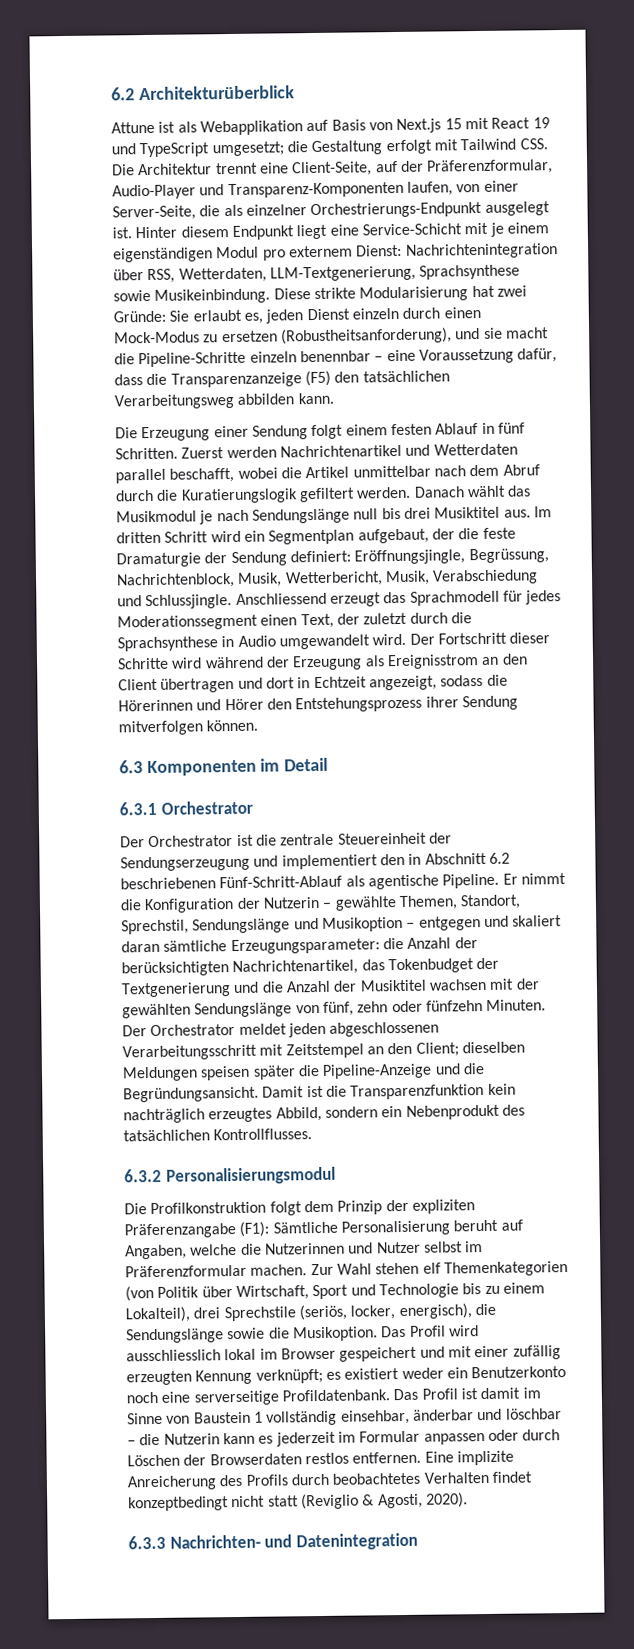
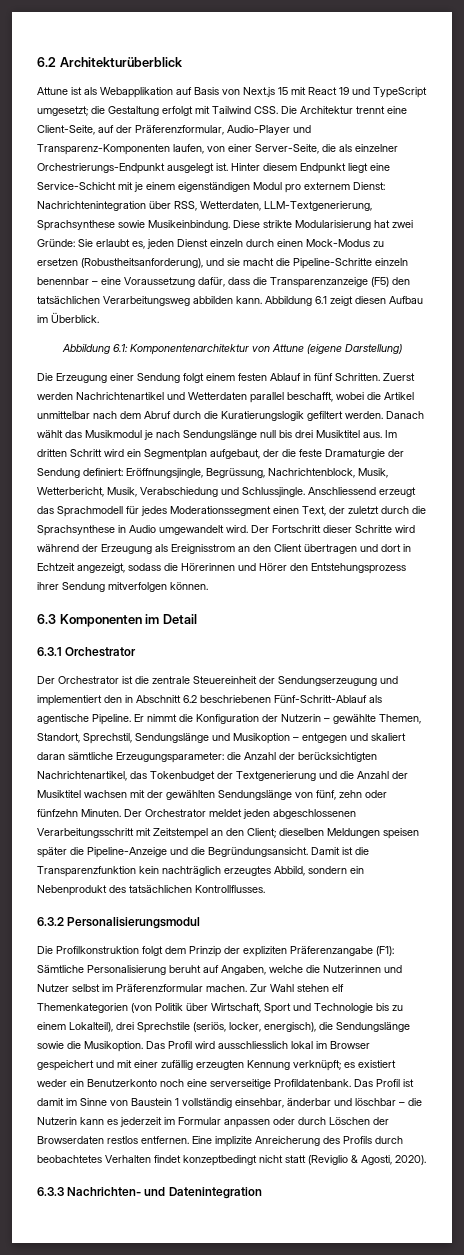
+ Abbildung 6.1 zeigt diesen Aufbau im Überblick.
+ Abbildung 6.1: Komponentenarchitektur von Attune (eigene Darstellung)

